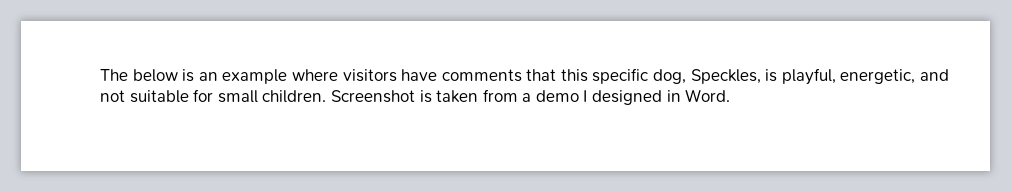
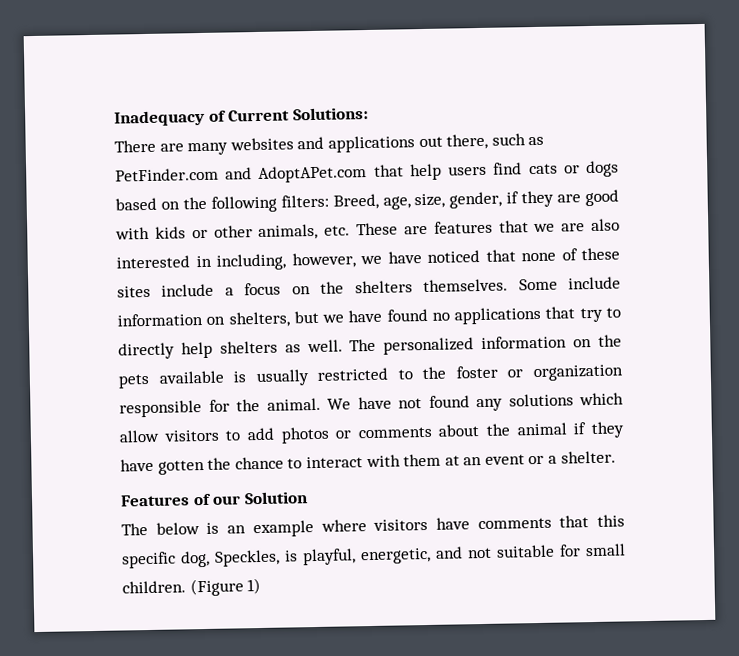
+ Inadequacy of Current Solutions:
+ There are many websites and applications out there, such as PetFinder.com and AdoptAPet.com that help users find cats or dogs based on the following filters: Breed, age, size, gender, if they are good with kids or other animals, etc. These are features that we are also interested in including, however, we have noticed that none of these sites include a focus on the shelters themselves. Some include information on shelters, but we have found no applications that try to directly help shelters as well. The personalized information on the pets available is usually restricted to the foster or organization responsible for the animal. We have not found any solutions which allow visitors to add photos or comments about the animal if they have gotten the chance to interact with them at an event or a shelter.
+ Features of our Solution
- Screenshot is taken from a demo I designed in Word.
+ (Figure 1)

